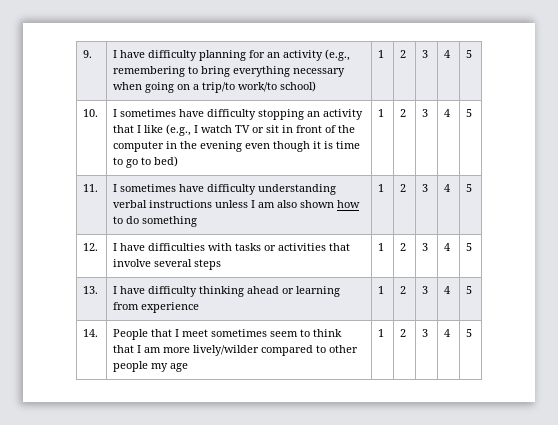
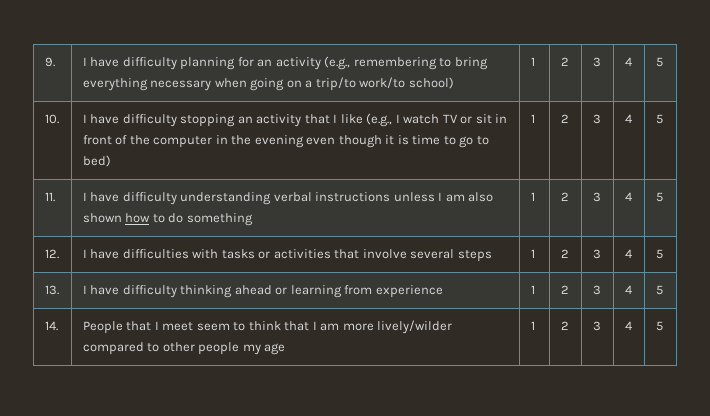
- 10. | I sometimes have difficulty stopping an activity that I like (e.g., I watch TV or sit in front of the computer in the evening even though it is time to go to bed) | 1 | 2 | 3 | 4 | 5
+ 10. | I have difficulty stopping an activity that I like (e.g., I watch TV or sit in front of the computer in the evening even though it is time to go to bed) | 1 | 2 | 3 | 4 | 5
- 11. | I sometimes have difficulty understanding verbal instructions unless I am also shown how to do something | 1 | 2 | 3 | 4 | 5
+ 11. | I have difficulty understanding verbal instructions unless I am also shown how to do something | 1 | 2 | 3 | 4 | 5
- 14. | People that I meet sometimes seem to think that I am more lively/wilder compared to other people my age | 1 | 2 | 3 | 4 | 5
+ 14. | People that I meet seem to think that I am more lively/wilder compared to other people my age | 1 | 2 | 3 | 4 | 5

